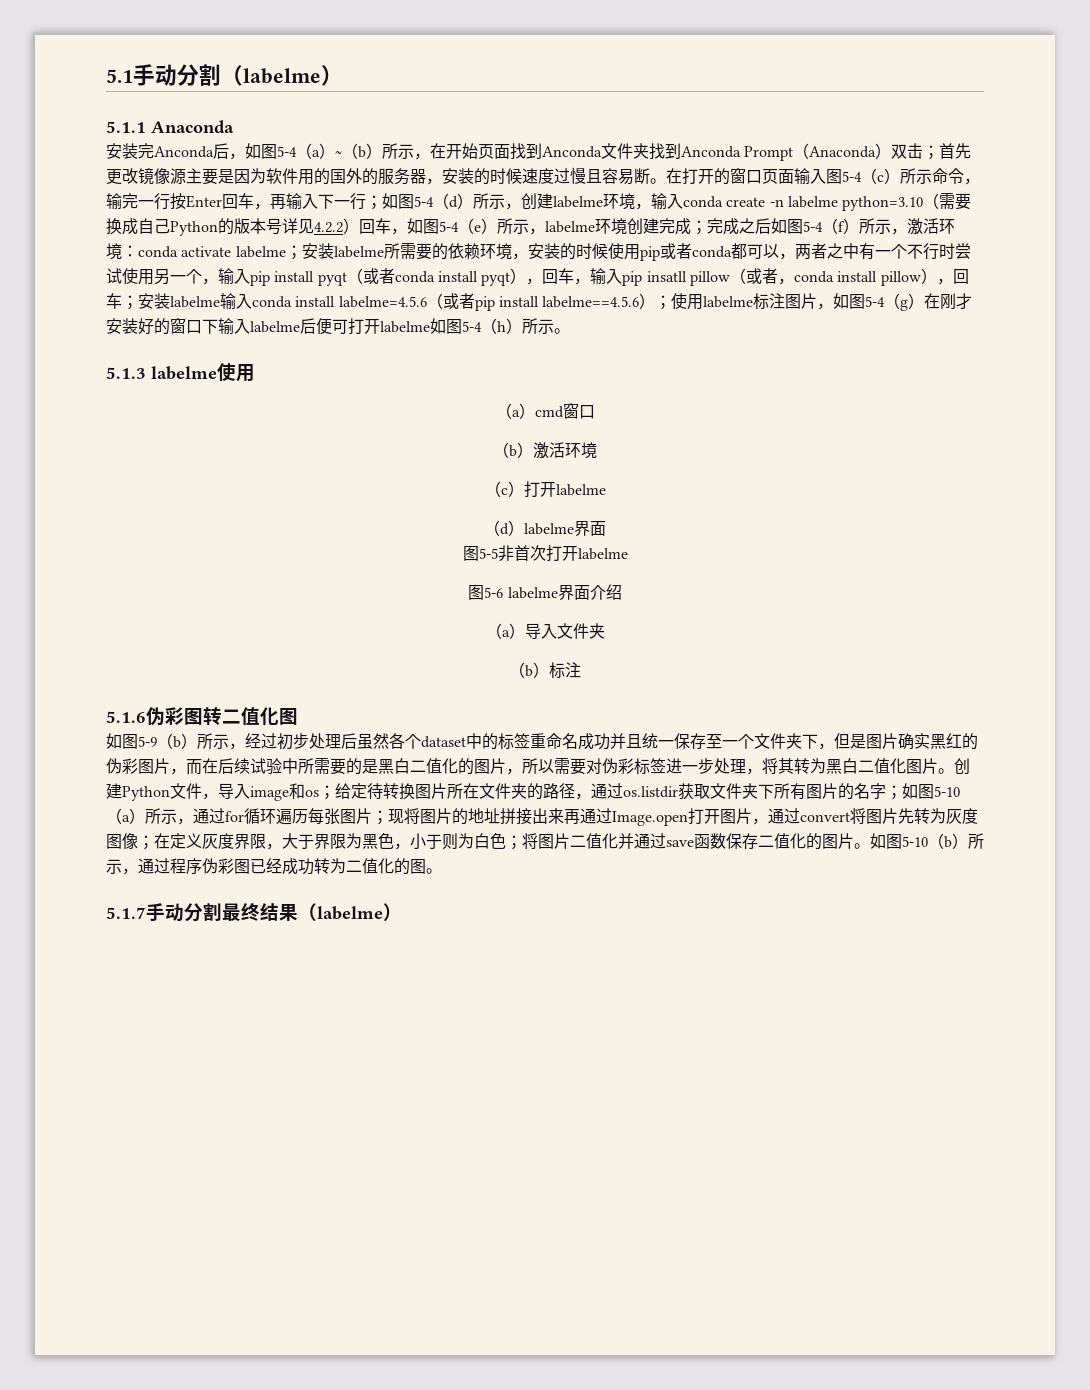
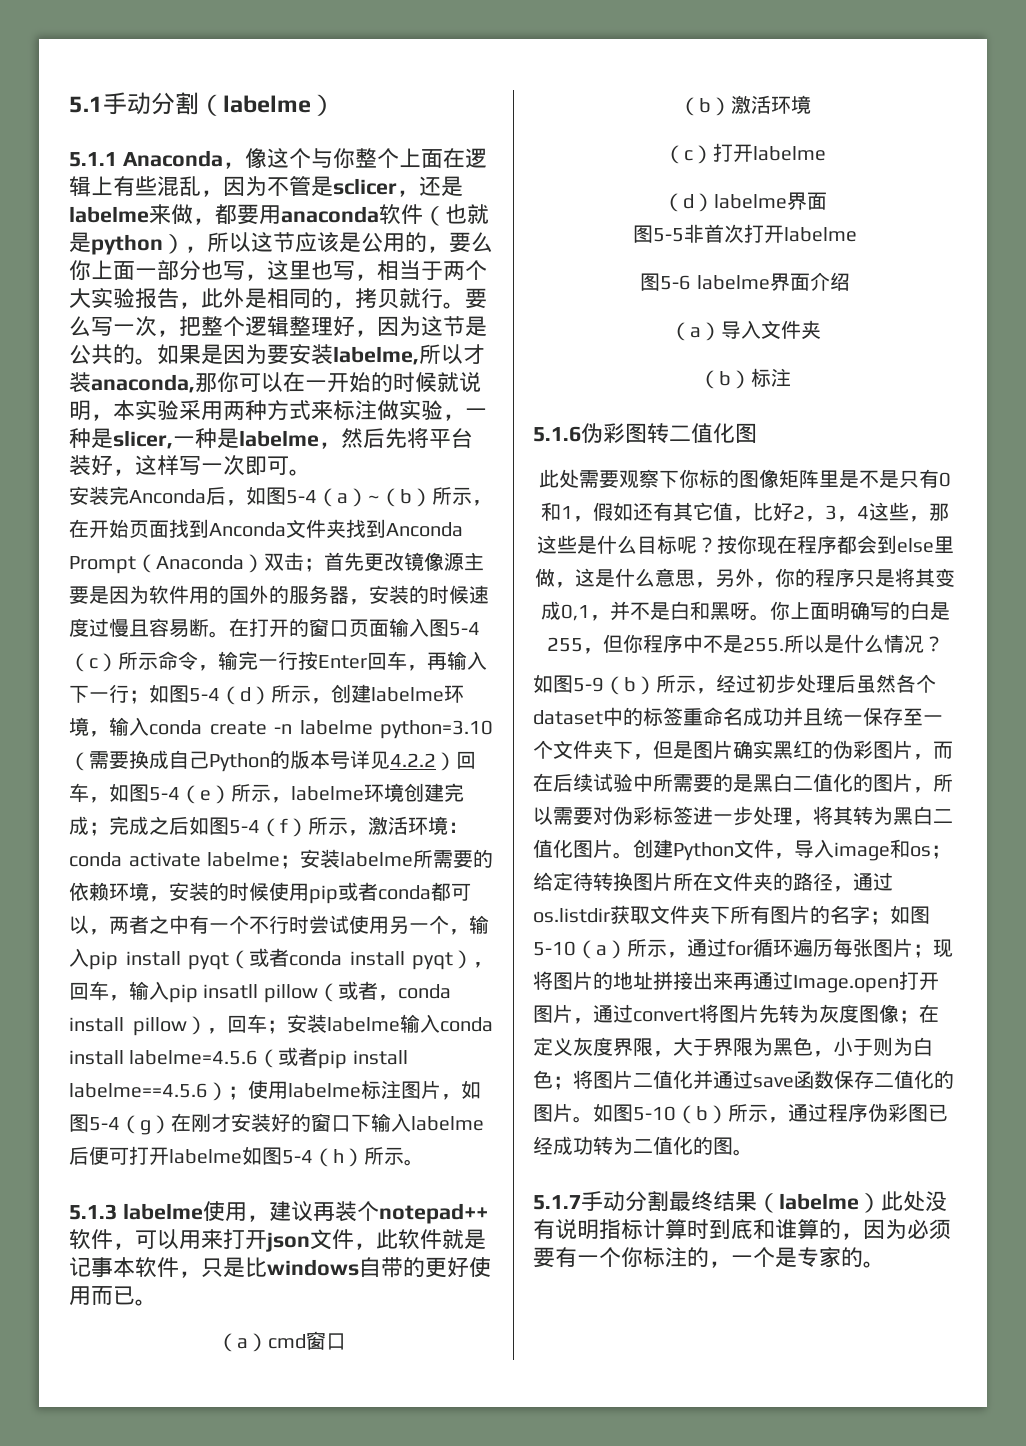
- 5.1.1 Anaconda
+ 5.1.1 Anaconda，像这个与你整个上面在逻辑上有些混乱，因为不管是sclicer，还是labelme来做，都要用anaconda软件（也就是python），所以这节应该是公用的，要么你上面一部分也写，这里也写，相当于两个大实验报告，此外是相同的，拷贝就行。要么写一次，把整个逻辑整理好，因为这节是公共的。如果是因为要安装labelme,所以才装anaconda,那你可以在一开始的时候就说明，本实验采用两种方式来标注做实验，一种是slicer,一种是labelme，然后先将平台装好，这样写一次即可。
- 5.1.3 labelme使用
+ 5.1.3 labelme使用，建议再装个notepad++软件，可以用来打开json文件，此软件就是记事本软件，只是比windows自带的更好使用而已。
+ 此处需要观察下你标的图像矩阵里是不是只有0和1，假如还有其它值，比好2，3，4这些，那这些是什么目标呢？按你现在程序都会到else里做，这是什么意思，另外，你的程序只是将其变成0,1，并不是白和黑呀。你上面明确写的白是255，但你程序中不是255.所以是什么情况？
- 5.1.7手动分割最终结果（labelme）
+ 5.1.7手动分割最终结果（labelme）此处没有说明指标计算时到底和谁算的，因为必须要有一个你标注的，一个是专家的。

